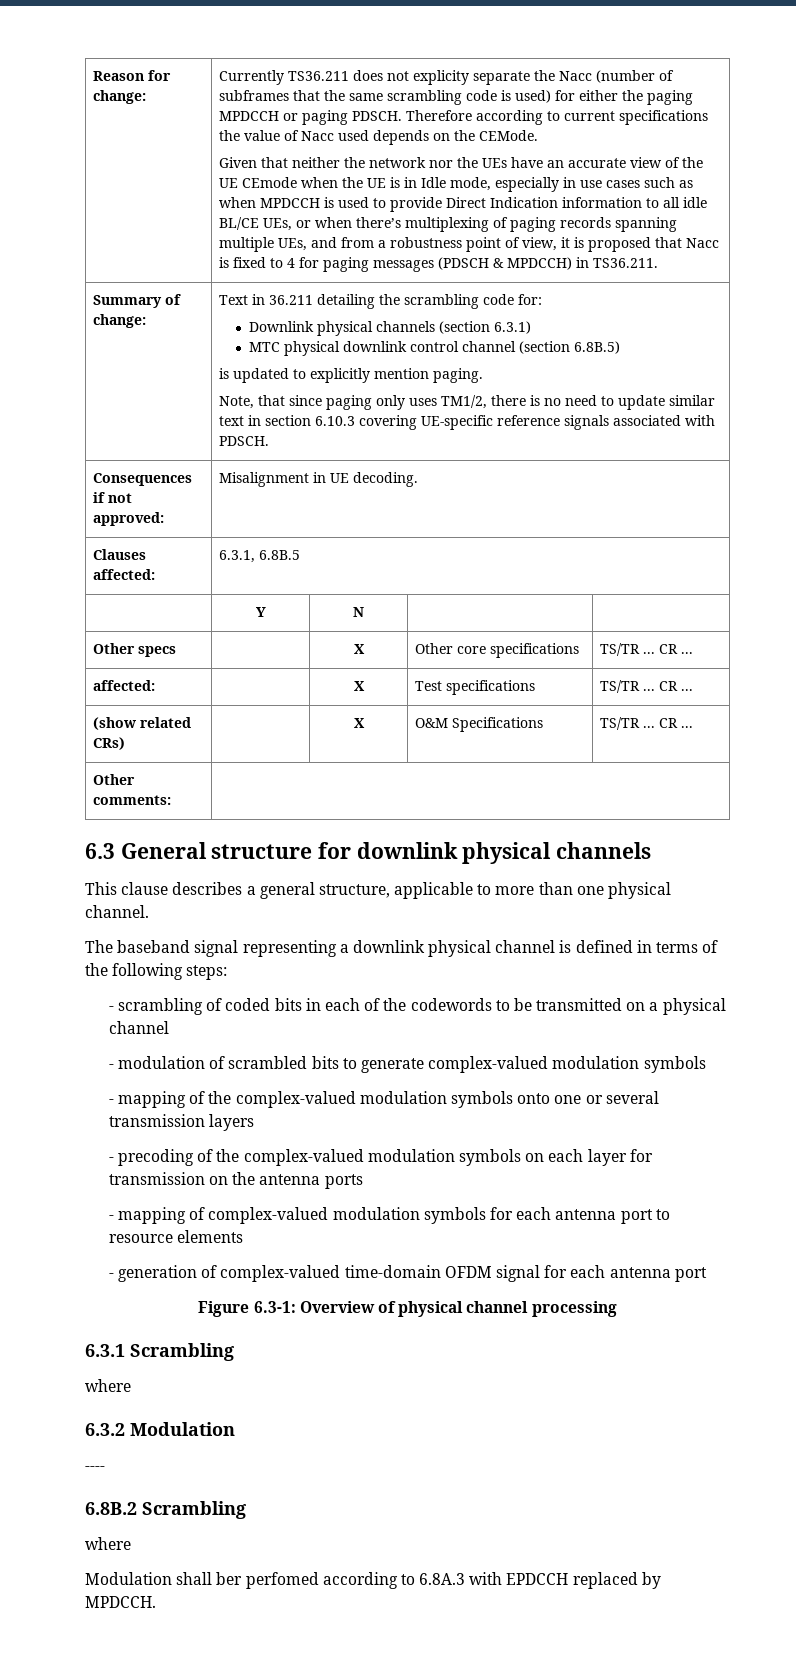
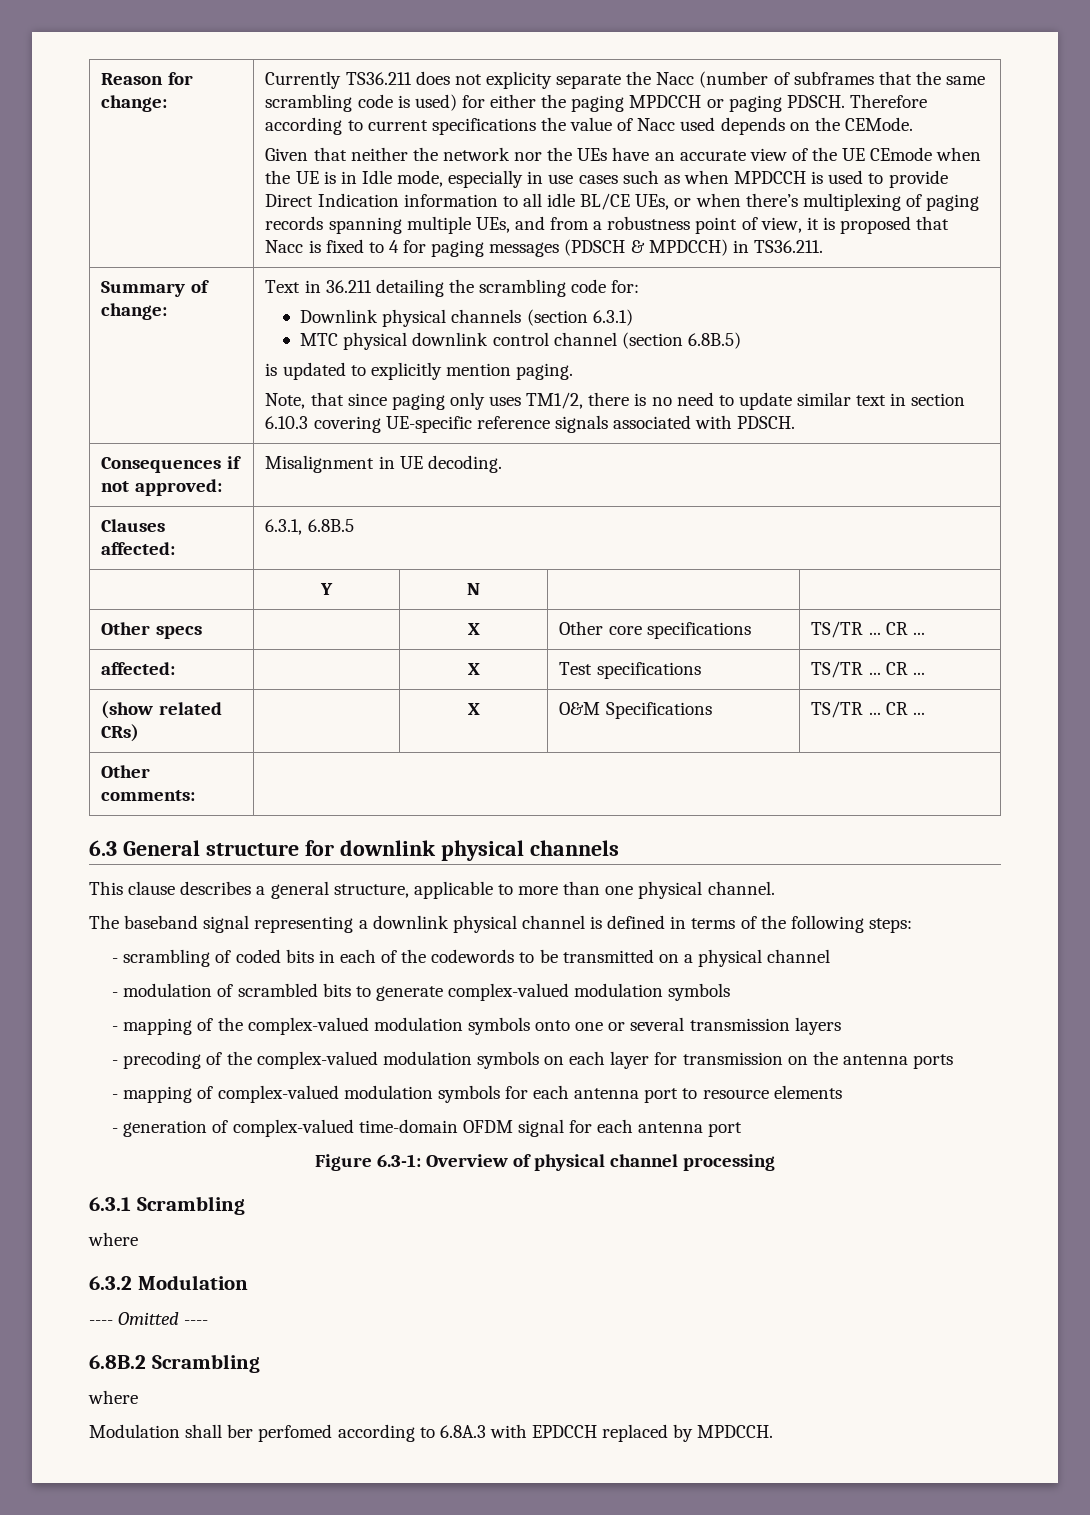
- ----
+ ---- Omitted ----

